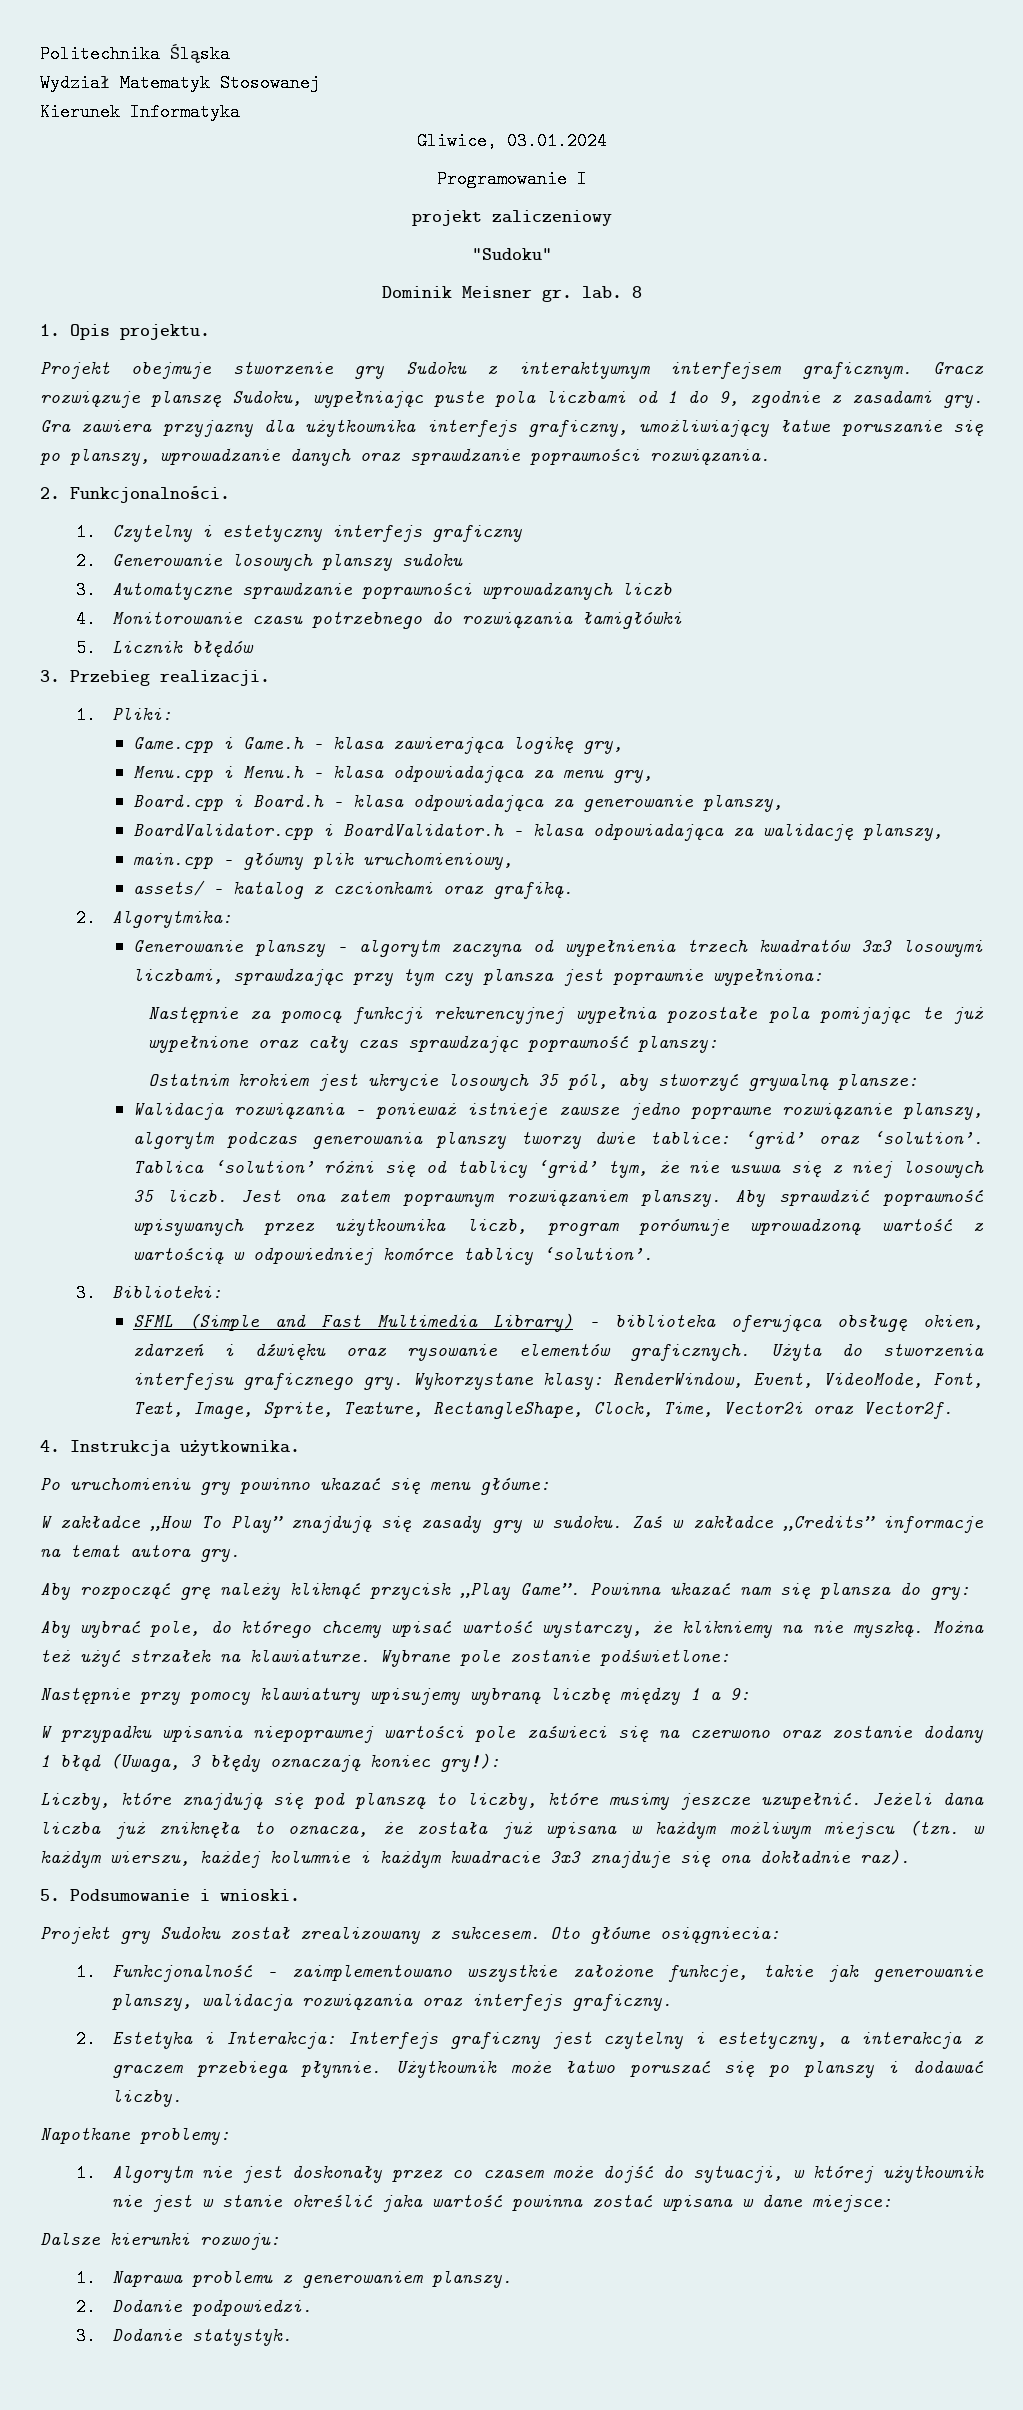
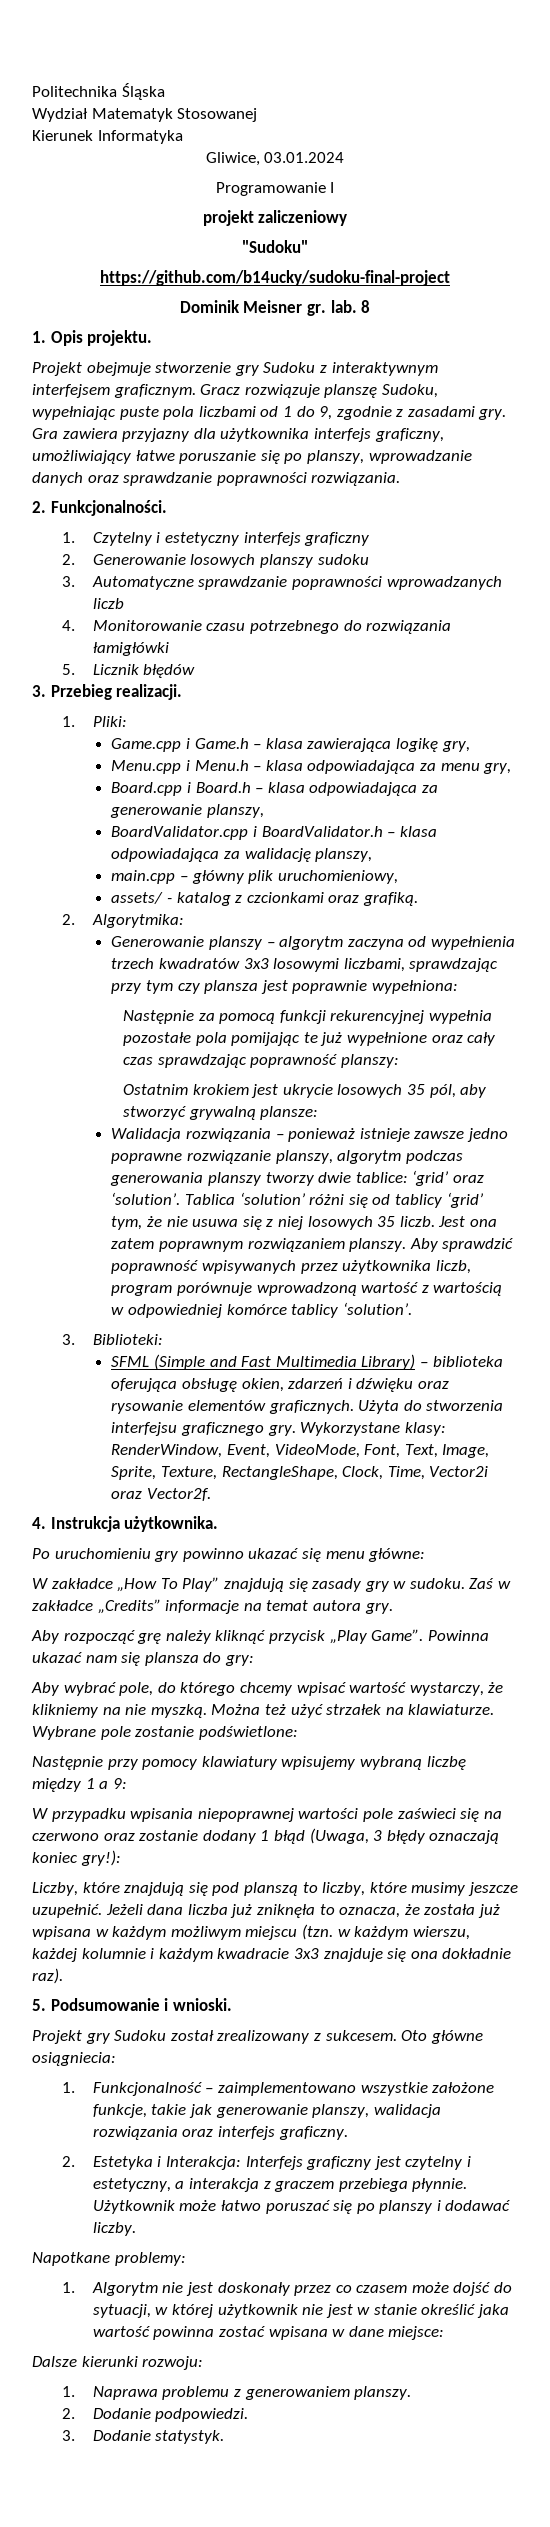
+ https://github.com/b14ucky/sudoku-final-project

